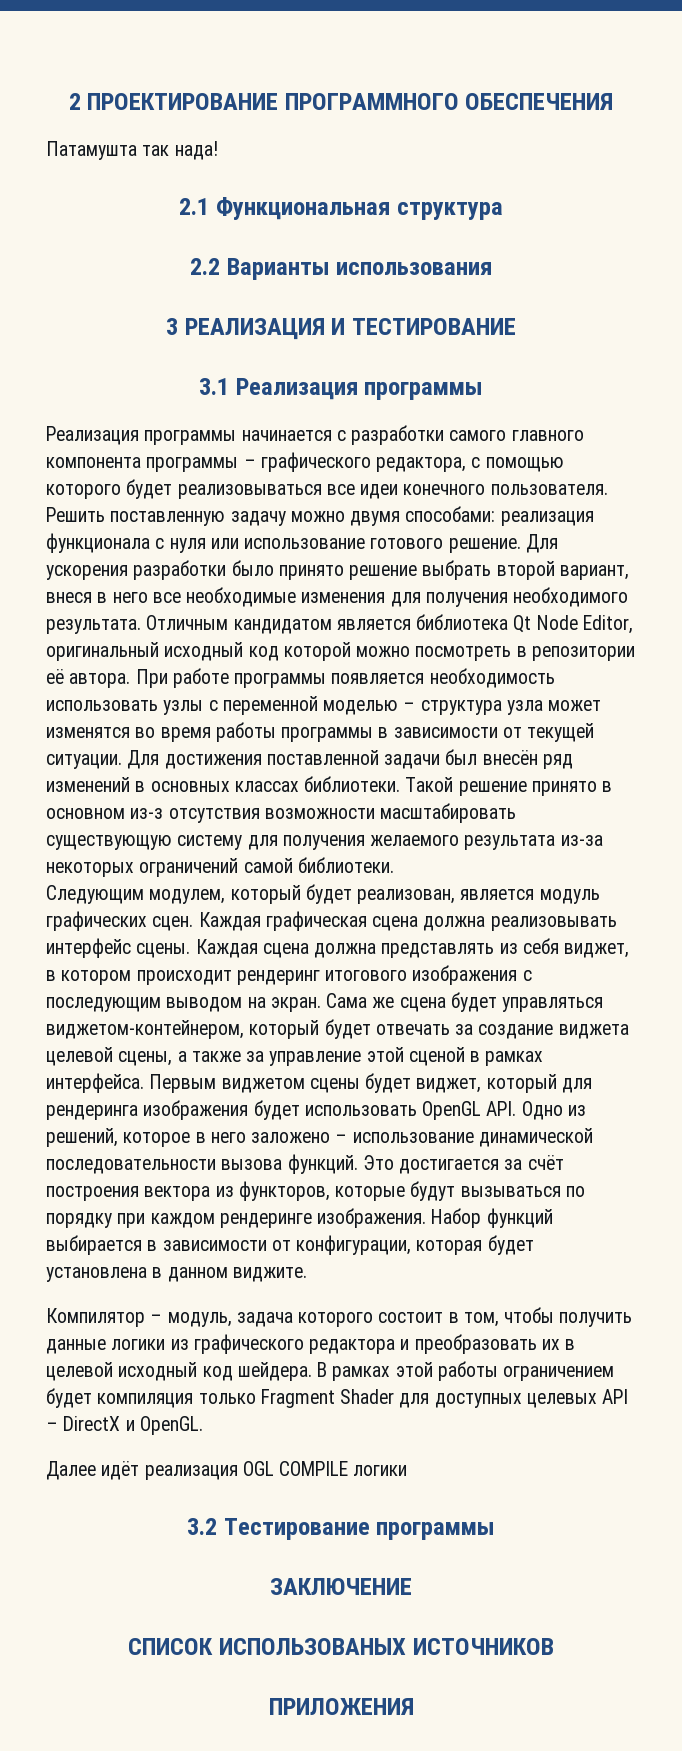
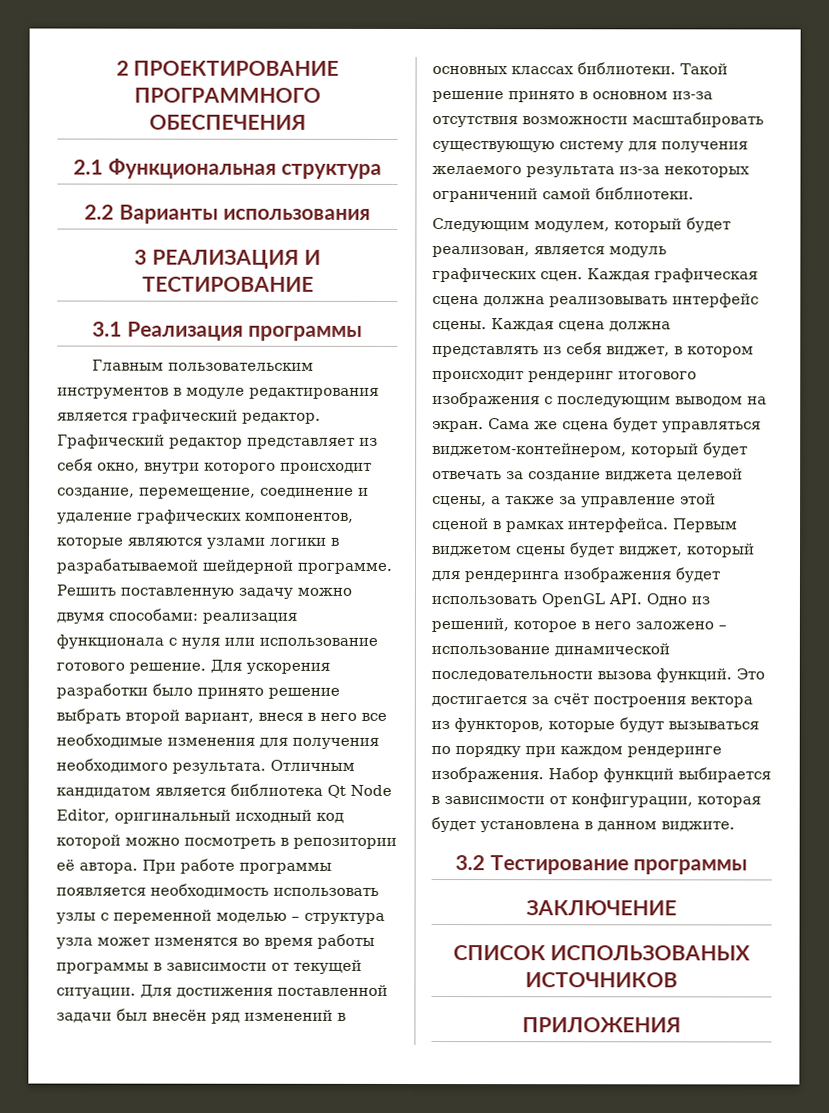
- Патамушта так нада!
- Реализация программы начинается с разработки самого главного компонента программы – графического редактора, с помощью которого будет реализовываться все идеи конечного пользователя.
+ Главным пользовательским инструментов в модуле редактирования является графический редактор. Графический редактор представляет из себя окно, внутри которого происходит создание, перемещение, соединение и удаление графических компонентов, которые являются узлами логики в разрабатываемой шейдерной программе.
- Такой решение принято в основном из-з отсутствия возможности масштабировать существующую систему для получения желаемого результата из-за некоторых ограничений самой библиотеки.
+ Такой решение принято в основном из-за отсутствия возможности масштабировать существующую систему для получения желаемого результата из-за некоторых ограничений самой библиотеки.
- Компилятор – модуль, задача которого состоит в том, чтобы получить данные логики из графического редактора и преобразовать их в целевой исходный код шейдера. В рамках этой работы ограничением будет компиляция только Fragment Shader для доступных целевых API – DirectX и OpenGL.
- Далее идёт реализация OGL COMPILE логики

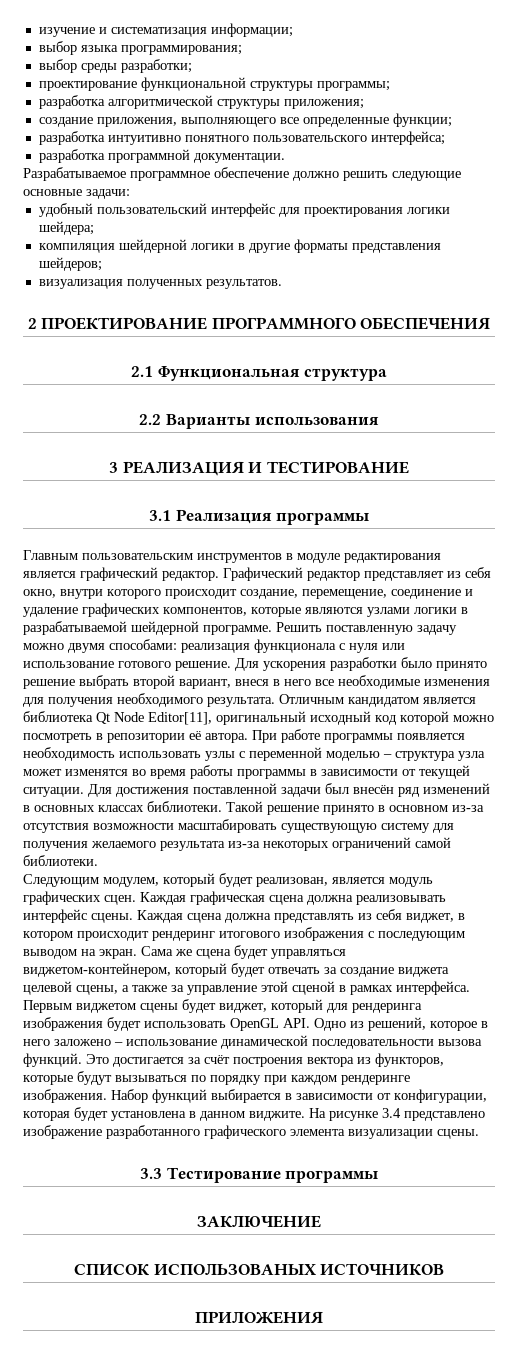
+ изучение и систематизация информации;
+ выбор языка программирования;
+ выбор среды разработки;
+ проектирование функциональной структуры программы;
+ разработка алгоритмической структуры приложения;
+ создание приложения, выполняющего все определенные функции;
+ разработка интуитивно понятного пользовательского интерфейса;
+ разработка программной документации.
+ Разрабатываемое программное обеспечение должно решить следующие основные задачи:
+ удобный пользовательский интерфейс для проектирования логики шейдера;
+ компиляция шейдерной логики в другие форматы представления шейдеров;
+ визуализация полученных результатов.
- Отличным кандидатом является библиотека Qt Node Editor, оригинальный исходный код которой можно посмотреть в репозитории её автора.
+ Отличным кандидатом является библиотека Qt Node Editor[11], оригинальный исходный код которой можно посмотреть в репозитории её автора.
- Набор функций выбирается в зависимости от конфигурации, которая будет установлена в данном виджите.
- 3.2 Тестирование программы
+ Набор функций выбирается в зависимости от конфигурации, которая будет установлена в данном виджите. На рисунке 3.4 представлено изображение разработанного графического элемента визуализации сцены.
+ 3.3 Тестирование программы

